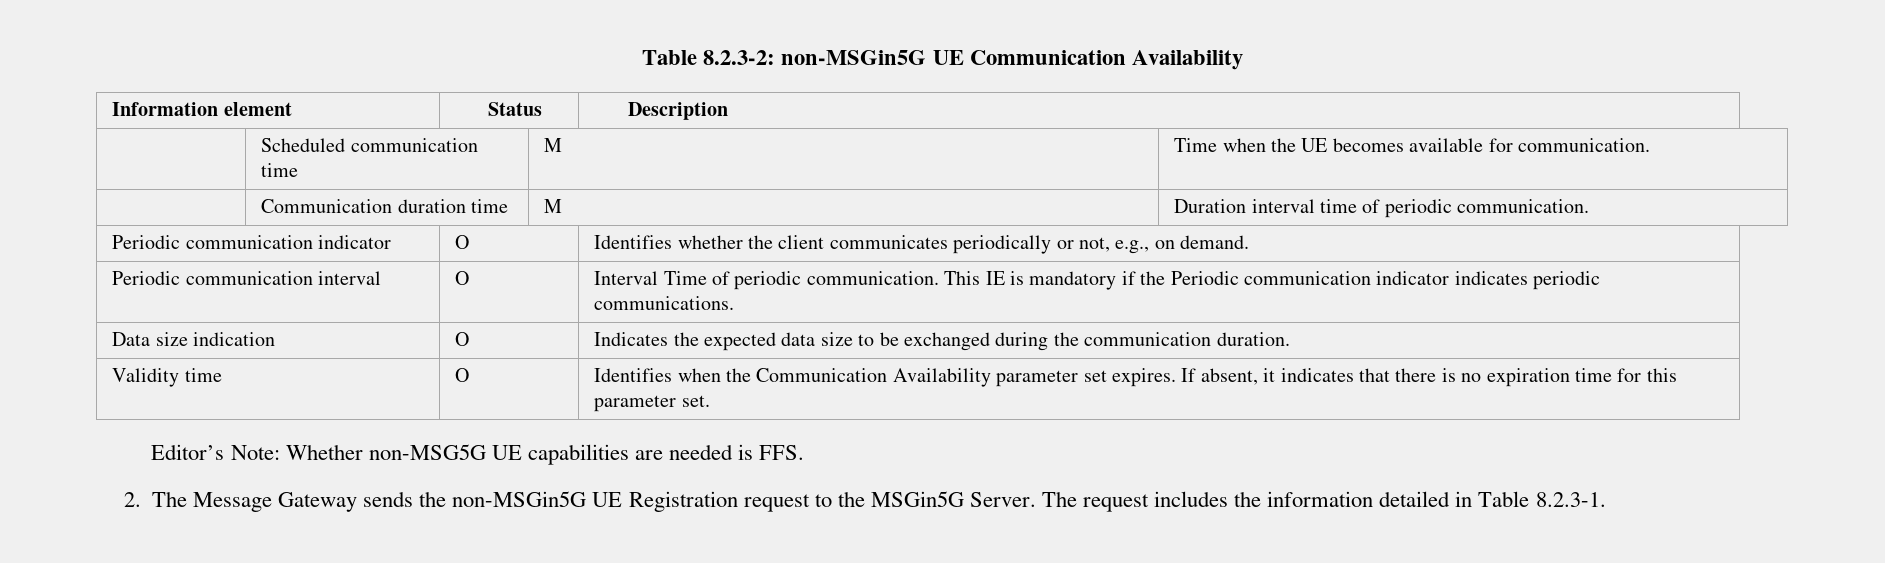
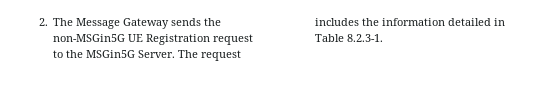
- Table 8.2.3-2: non-MSGin5G UE Communication Availability
- Information element | Status | Description
- | Scheduled communication time | M | Time when the UE becomes available for communication.
- | Communication duration time | M | Duration interval time of periodic communication.
- Periodic communication indicator | O | Identifies whether the client communicates periodically or not, e.g., on demand.
- Periodic communication interval | O | Interval Time of periodic communication. This IE is mandatory if the Periodic communication indicator indicates periodic communications.
- Data size indication | O | Indicates the expected data size to be exchanged during the communication duration.
- Validity time | O | Identifies when the Communication Availability parameter set expires. If absent, it indicates that there is no expiration time for this parameter set.
- Editor’s Note: Whether non-MSG5G UE capabilities are needed is FFS.

